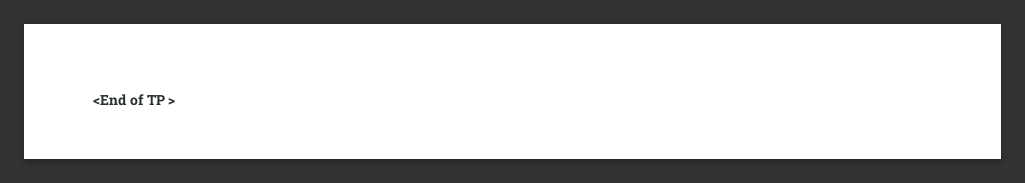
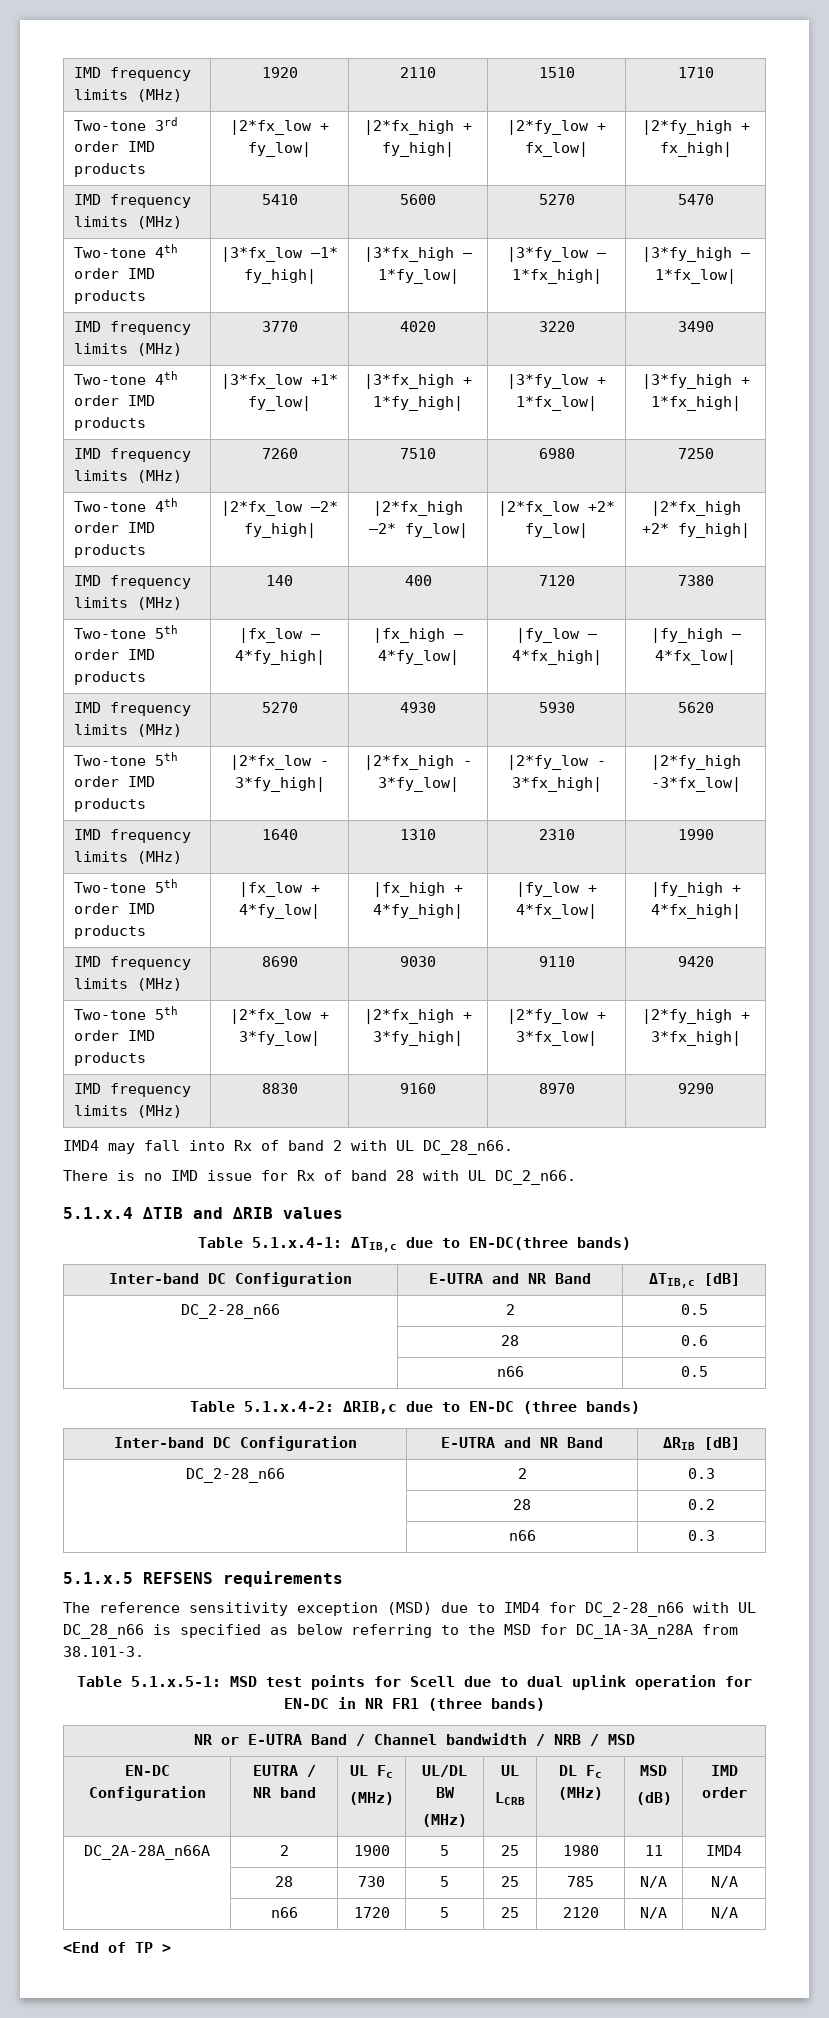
+ IMD frequency limits (MHz) | 1920 | 2110 | 1510 | 1710
+ Two-tone 3rd order IMD products | |2*fx_low + fy_low| | |2*fx_high + fy_high| | |2*fy_low + fx_low| | |2*fy_high + fx_high|
+ IMD frequency limits (MHz) | 5410 | 5600 | 5270 | 5470
+ Two-tone 4th order IMD products | |3*fx_low –1* fy_high| | |3*fx_high – 1*fy_low| | |3*fy_low – 1*fx_high| | |3*fy_high – 1*fx_low|
+ IMD frequency limits (MHz) | 3770 | 4020 | 3220 | 3490
+ Two-tone 4th order IMD products | |3*fx_low +1* fy_low| | |3*fx_high + 1*fy_high| | |3*fy_low + 1*fx_low| | |3*fy_high + 1*fx_high|
+ IMD frequency limits (MHz) | 7260 | 7510 | 6980 | 7250
+ Two-tone 4th order IMD products | |2*fx_low –2* fy_high| | |2*fx_high –2* fy_low| | |2*fx_low +2* fy_low| | |2*fx_high +2* fy_high|
+ IMD frequency limits (MHz) | 140 | 400 | 7120 | 7380
+ Two-tone 5th order IMD products | |fx_low – 4*fy_high| | |fx_high – 4*fy_low| | |fy_low – 4*fx_high| | |fy_high – 4*fx_low|
+ IMD frequency limits (MHz) | 5270 | 4930 | 5930 | 5620
+ Two-tone 5th order IMD products | |2*fx_low - 3*fy_high| | |2*fx_high - 3*fy_low| | |2*fy_low - 3*fx_high| | |2*fy_high -3*fx_low|
+ IMD frequency limits (MHz) | 1640 | 1310 | 2310 | 1990
+ Two-tone 5th order IMD products | |fx_low + 4*fy_low| | |fx_high + 4*fy_high| | |fy_low + 4*fx_low| | |fy_high + 4*fx_high|
+ IMD frequency limits (MHz) | 8690 | 9030 | 9110 | 9420
+ Two-tone 5th order IMD products | |2*fx_low + 3*fy_low| | |2*fx_high + 3*fy_high| | |2*fy_low + 3*fx_low| | |2*fy_high + 3*fx_high|
+ IMD frequency limits (MHz) | 8830 | 9160 | 8970 | 9290
+ IMD4 may fall into Rx of band 2 with UL DC_28_n66.
+ There is no IMD issue for Rx of band 28 with UL DC_2_n66.
+ 5.1.x.4 ∆TIB and ∆RIB values
+ Table 5.1.x.4-1: ΔTIB,c due to EN-DC(three bands)
+ Inter-band DC Configuration | E-UTRA and NR Band | ΔTIB,c [dB]
+ DC_2-28_n66 | 2 | 0.5
+ | 28 | 0.6
+ | n66 | 0.5
+ Table 5.1.x.4-2: ΔRIB,c due to EN-DC (three bands)
+ Inter-band DC Configuration | E-UTRA and NR Band | ΔRIB [dB]
+ DC_2-28_n66 | 2 | 0.3
+ | 28 | 0.2
+ | n66 | 0.3
+ 5.1.x.5 REFSENS requirements
+ The reference sensitivity exception (MSD) due to IMD4 for DC_2-28_n66 with UL DC_28_n66 is specified as below referring to the MSD for DC_1A-3A_n28A from 38.101-3.
+ Table 5.1.x.5-1: MSD test points for Scell due to dual uplink operation for EN-DC in NR FR1 (three bands)
+ NR or E-UTRA Band / Channel bandwidth / NRB / MSD
+ EN-DC Configuration | EUTRA / NR band | UL Fc
+ (MHz) | UL/DL BW
+ (MHz) | UL
+ LCRB | DL Fc (MHz) | MSD
+ (dB) | IMD order
+ DC_2A-28A_n66A | 2 | 1900 | 5 | 25 | 1980 | 11 | IMD4
+ | 28 | 730 | 5 | 25 | 785 | N/A | N/A
+ | n66 | 1720 | 5 | 25 | 2120 | N/A | N/A

